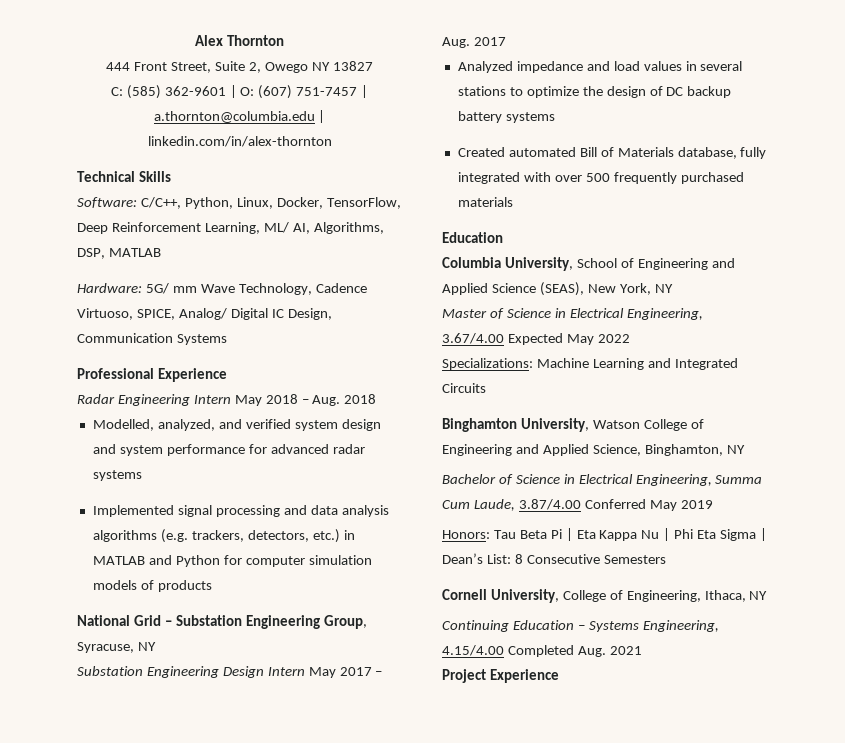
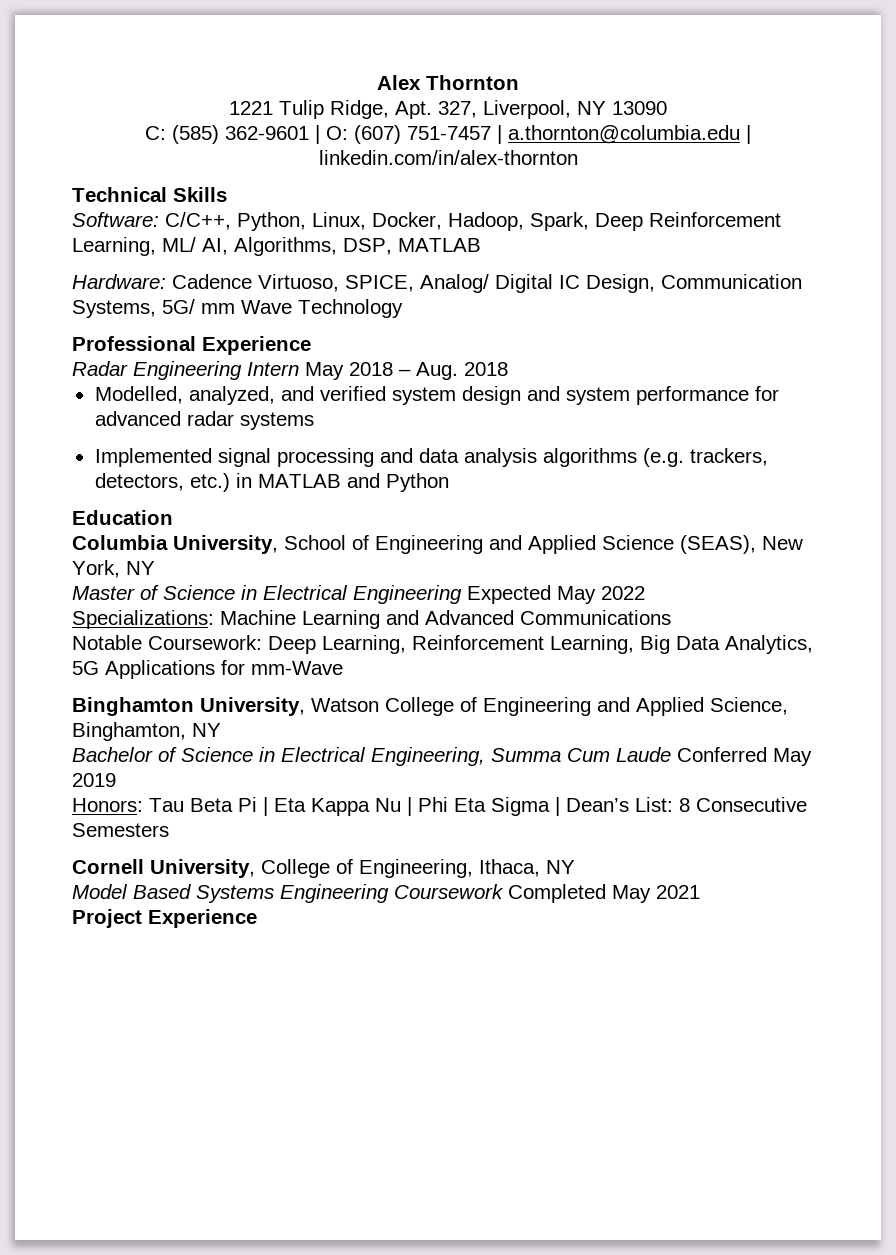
- 444 Front Street, Suite 2, Owego NY 13827
+ 1221 Tulip Ridge, Apt. 327, Liverpool, NY 13090
- Software: C/C++, Python, Linux, Docker, TensorFlow, Deep Reinforcement Learning, ML/ AI, Algorithms, DSP, MATLAB
+ Software: C/C++, Python, Linux, Docker, Hadoop, Spark, Deep Reinforcement Learning, ML/ AI, Algorithms, DSP, MATLAB
- Hardware: 5G/ mm Wave Technology, Cadence Virtuoso, SPICE, Analog/ Digital IC Design, Communication Systems
+ Hardware: Cadence Virtuoso, SPICE, Analog/ Digital IC Design, Communication Systems, 5G/ mm Wave Technology
- Implemented signal processing and data analysis algorithms (e.g. trackers, detectors, etc.) in MATLAB and Python for computer simulation models of products
- National Grid – Substation Engineering Group, Syracuse, NY
- Substation Engineering Design Intern May 2017 – Aug. 2017
- Analyzed impedance and load values in several stations to optimize the design of DC backup battery systems
- Created automated Bill of Materials database, fully integrated with over 500 frequently purchased materials
+ Implemented signal processing and data analysis algorithms (e.g. trackers, detectors, etc.) in MATLAB and Python
- Master of Science in Electrical Engineering, 3.67/4.00 Expected May 2022
+ Master of Science in Electrical Engineering Expected May 2022
- Specializations: Machine Learning and Integrated Circuits
+ Specializations: Machine Learning and Advanced Communications
+ Notable Coursework: Deep Learning, Reinforcement Learning, Big Data Analytics, 5G Applications for mm-Wave
- Bachelor of Science in Electrical Engineering, Summa Cum Laude, 3.87/4.00 Conferred May 2019
+ Bachelor of Science in Electrical Engineering, Summa Cum Laude Conferred May 2019
- Continuing Education – Systems Engineering, 4.15/4.00 Completed Aug. 2021
+ Model Based Systems Engineering Coursework Completed May 2021

